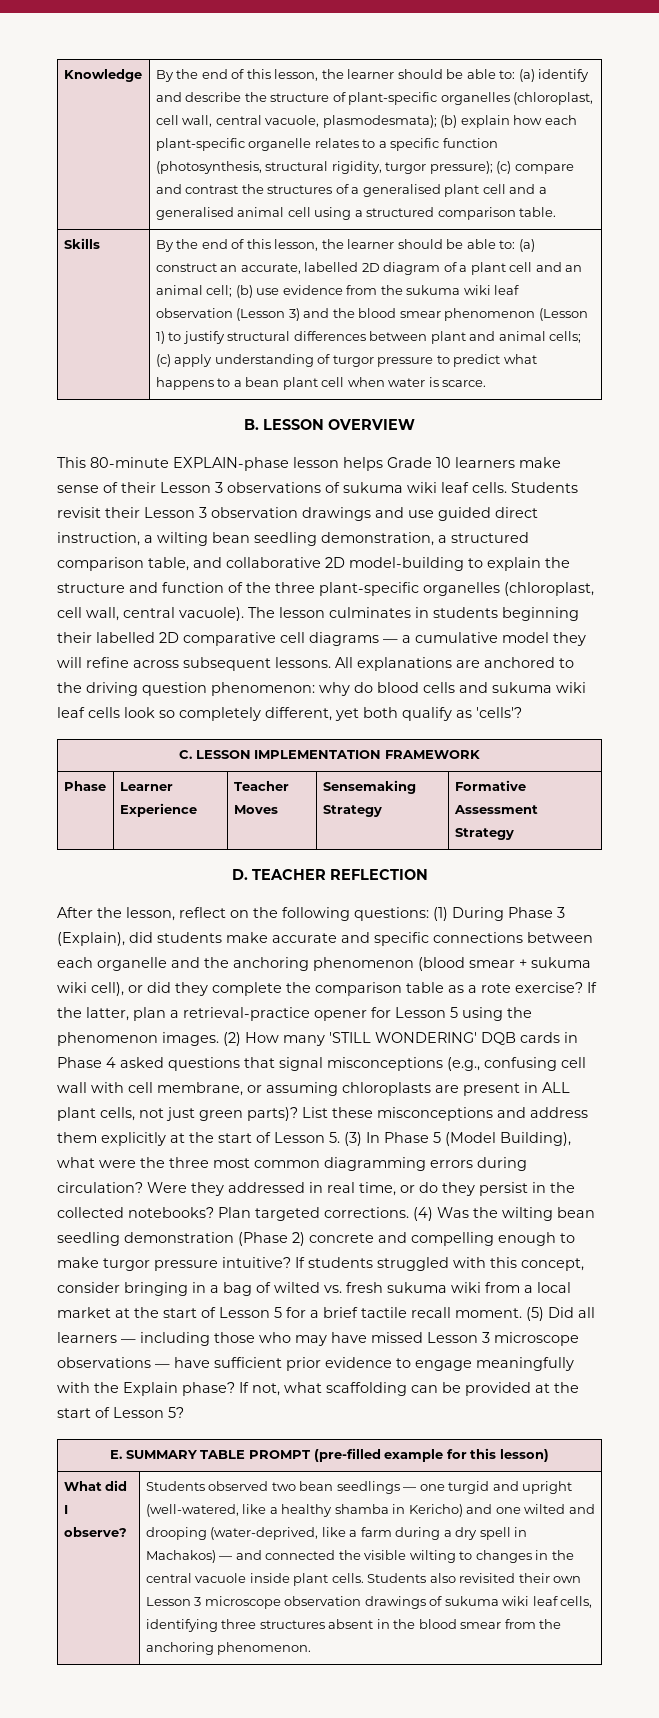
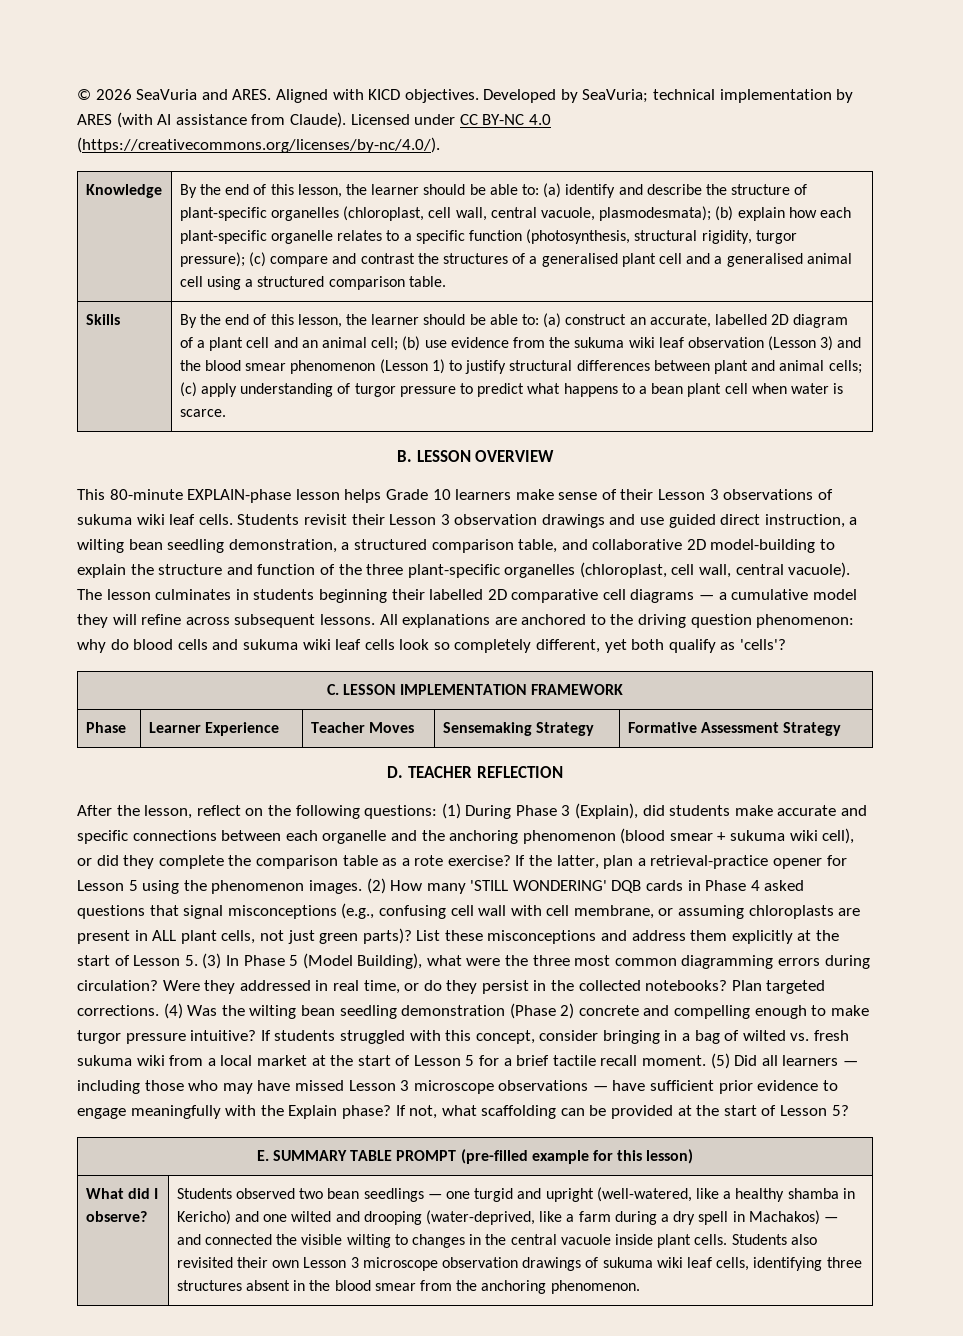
+ © 2026 SeaVuria and ARES. Aligned with KICD objectives. Developed by SeaVuria; technical implementation by ARES (with AI assistance from Claude). Licensed under CC BY-NC 4.0 (https://creativecommons.org/licenses/by-nc/4.0/).

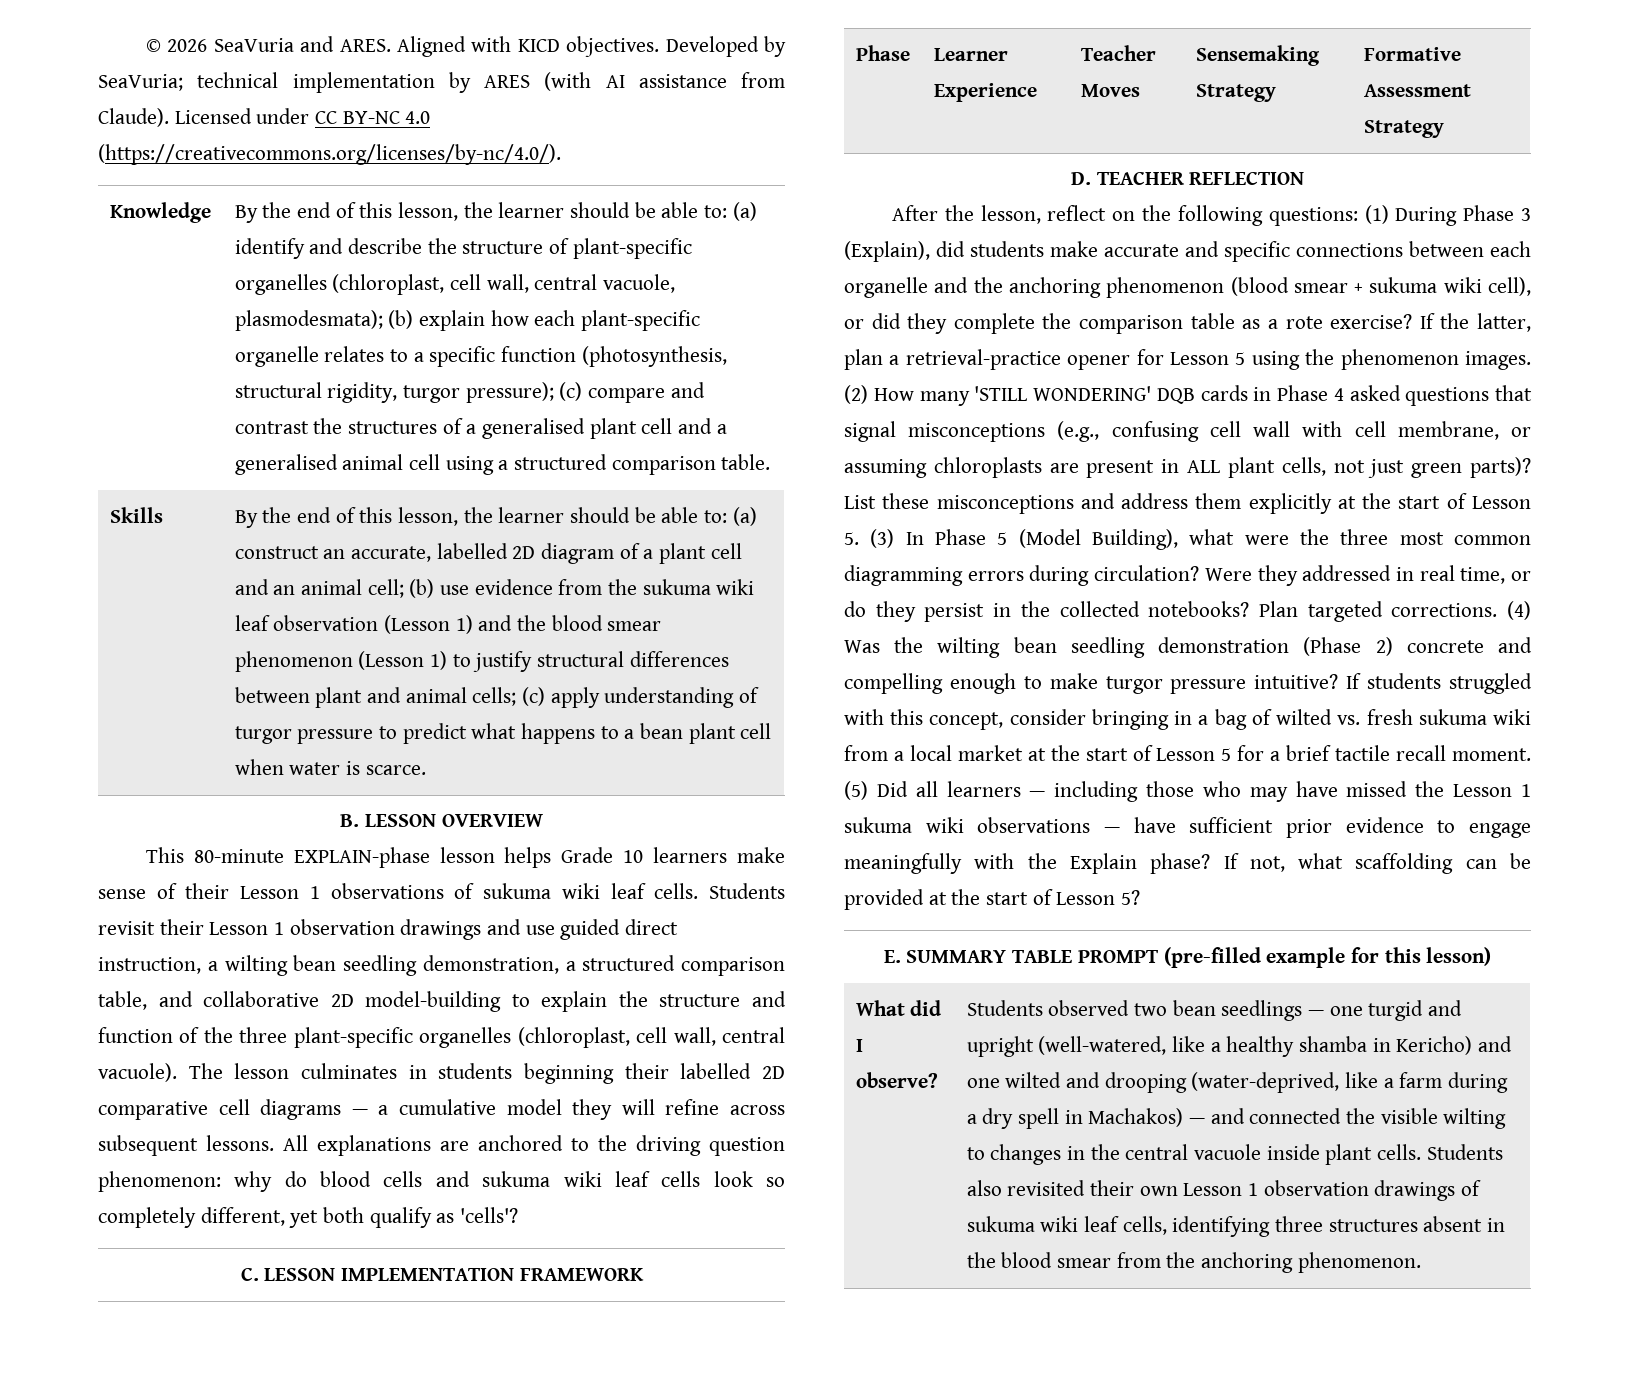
- (b) use evidence from the sukuma wiki leaf observation (Lesson 3) and the blood smear phenomenon (Lesson 1) to justify structural differences between plant and animal cells;
+ (b) use evidence from the sukuma wiki leaf observation (Lesson 1) and the blood smear phenomenon (Lesson 1) to justify structural differences between plant and animal cells;
- This 80-minute EXPLAIN-phase lesson helps Grade 10 learners make sense of their Lesson 3 observations of sukuma wiki leaf cells.
+ This 80-minute EXPLAIN-phase lesson helps Grade 10 learners make sense of their Lesson 1 observations of sukuma wiki leaf cells.
- Students revisit their Lesson 3 observation drawings and use guided direct instruction, a wilting bean seedling demonstration, a structured comparison table, and collaborative 2D model-building to explain the structure and function of the three plant-specific organelles (chloroplast, cell wall, central vacuole).
+ Students revisit their Lesson 1 observation drawings and use guided direct instruction, a wilting bean seedling demonstration, a structured comparison table, and collaborative 2D model-building to explain the structure and function of the three plant-specific organelles (chloroplast, cell wall, central vacuole).
- (5) Did all learners — including those who may have missed Lesson 3 microscope observations — have sufficient prior evidence to engage meaningfully with the Explain phase?
+ (5) Did all learners — including those who may have missed the Lesson 1 sukuma wiki observations — have sufficient prior evidence to engage meaningfully with the Explain phase?
- Students also revisited their own Lesson 3 microscope observation drawings of sukuma wiki leaf cells, identifying three structures absent in the blood smear from the anchoring phenomenon.
+ Students also revisited their own Lesson 1 observation drawings of sukuma wiki leaf cells, identifying three structures absent in the blood smear from the anchoring phenomenon.

